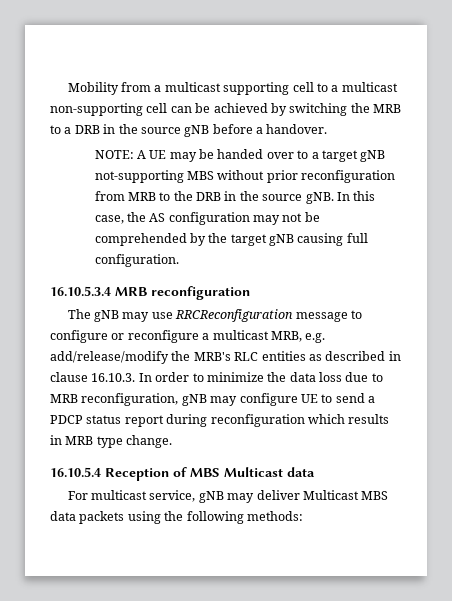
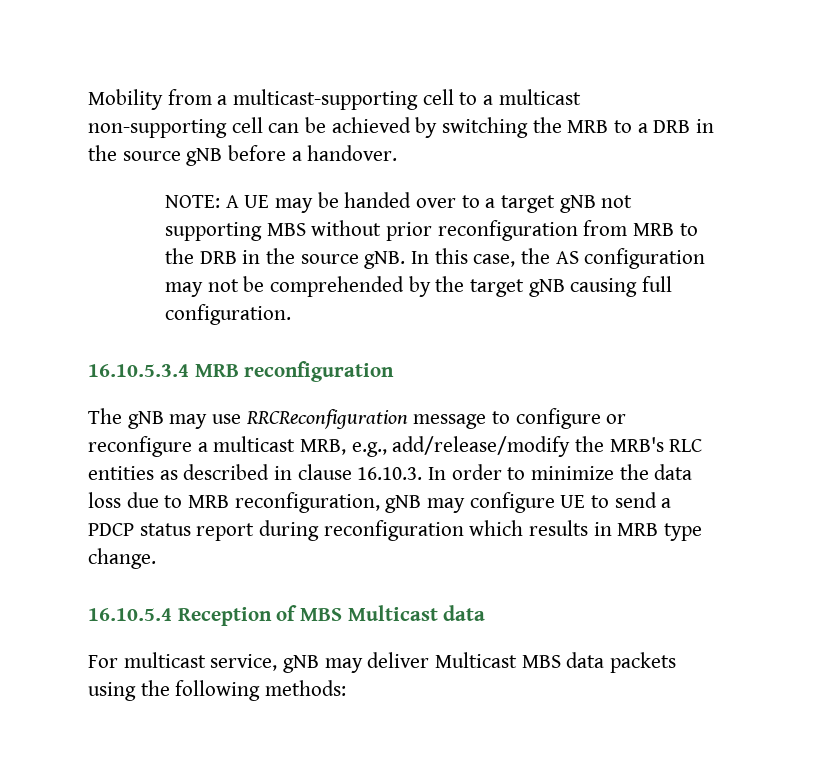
- Mobility from a multicast supporting cell to a multicast non-supporting cell can be achieved by switching the MRB to a DRB in the source gNB before a handover.
+ Mobility from a multicast-supporting cell to a multicast non-supporting cell can be achieved by switching the MRB to a DRB in the source gNB before a handover.
- NOTE: A UE may be handed over to a target gNB not-supporting MBS without prior reconfiguration from MRB to the DRB in the source gNB.
+ NOTE: A UE may be handed over to a target gNB not supporting MBS without prior reconfiguration from MRB to the DRB in the source gNB.
- The gNB may use RRCReconfiguration message to configure or reconfigure a multicast MRB, e.g. add/release/modify the MRB's RLC entities as described in clause 16.10.3. In order to minimize the data loss due to MRB reconfiguration, gNB may configure UE to send a PDCP status report during reconfiguration which results in MRB type change.
+ The gNB may use RRCReconfiguration message to configure or reconfigure a multicast MRB, e.g., add/release/modify the MRB's RLC entities as described in clause 16.10.3. In order to minimize the data loss due to MRB reconfiguration, gNB may configure UE to send a PDCP status report during reconfiguration which results in MRB type change.

